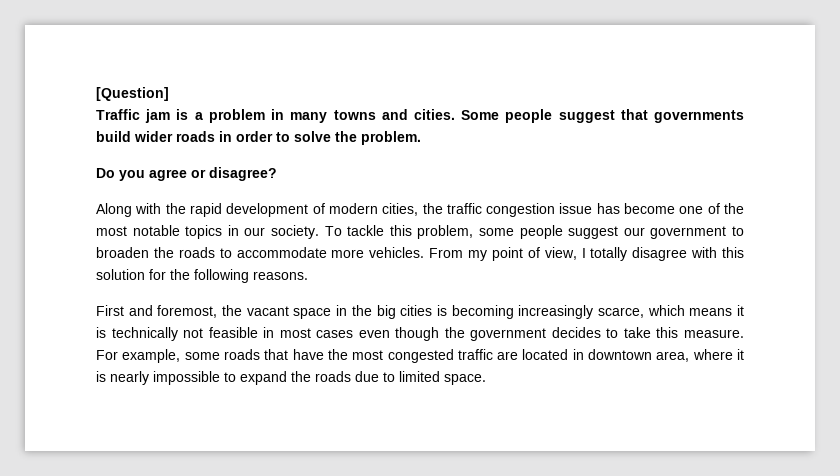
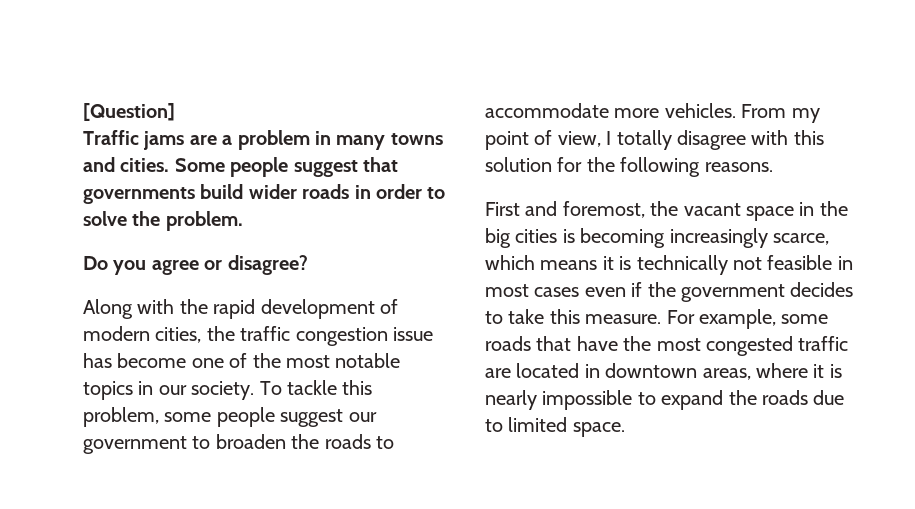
- Traffic jam is a problem in many towns and cities.
+ Traffic jams are a problem in many towns and cities.
- First and foremost, the vacant space in the big cities is becoming increasingly scarce, which means it is technically not feasible in most cases even though the government decides to take this measure.
+ First and foremost, the vacant space in the big cities is becoming increasingly scarce, which means it is technically not feasible in most cases even if the government decides to take this measure.
- For example, some roads that have the most congested traffic are located in downtown area, where it is nearly impossible to expand the roads due to limited space.
+ For example, some roads that have the most congested traffic are located in downtown areas, where it is nearly impossible to expand the roads due to limited space.

